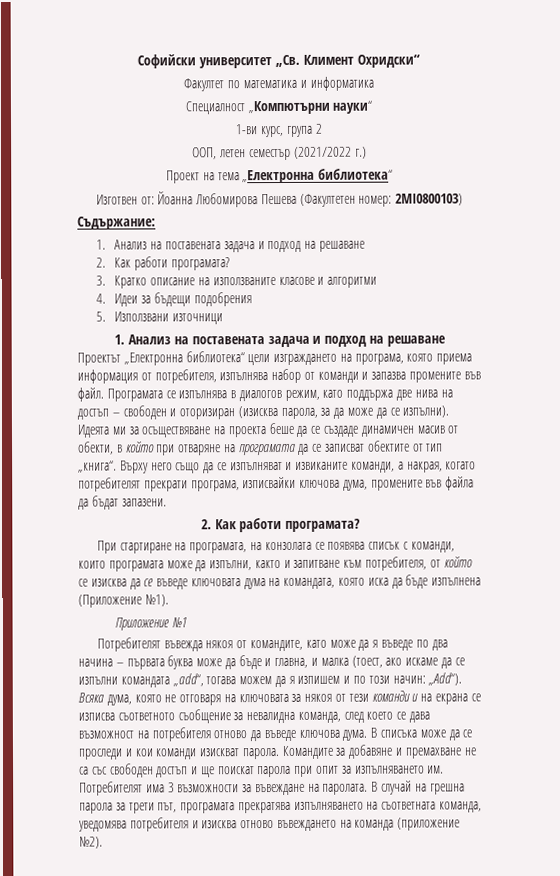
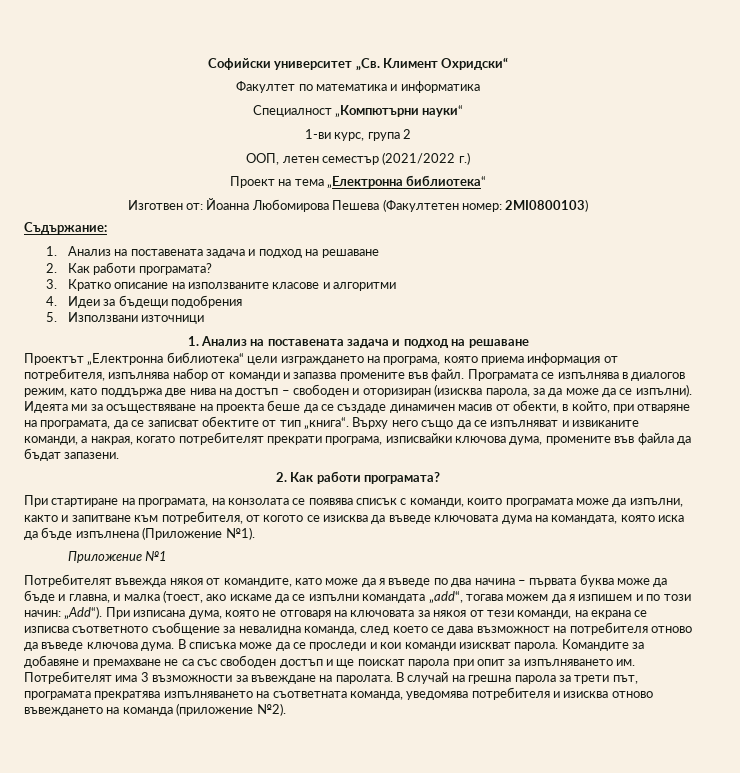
- Идеята ми за осъществяване на проекта беше да се създаде динамичен масив от обекти, в който при отваряне на програмата да се записват обектите от тип „книга“.
+ Идеята ми за осъществяване на проекта беше да се създаде динамичен масив от обекти, в който, при отваряне на програмата, да се записват обектите от тип „книга“.
- При стартиране на програмата, на конзолата се появява списък с команди, които програмата може да изпълни, както и запитване към потребителя, от който се изисква да се въведе ключовата дума на командата, която иска да бъде изпълнена (Приложение №1).
+ При стартиране на програмата, на конзолата се появява списък с команди, които програмата може да изпълни, както и запитване към потребителя, от когото се изисква да въведе ключовата дума на командата, която иска да бъде изпълнена (Приложение №1).
- Всяка дума, която не отговаря на ключовата за някоя от тези команди и на екрана се изписва съответното съобщение за невалидна команда, след което се дава възможност на потребителя отново да въведе ключова дума.
+ При изписана дума, която не отговаря на ключовата за някоя от тези команди, на екрана се изписва съответното съобщение за невалидна команда, след което се дава възможност на потребителя отново да въведе ключова дума.

